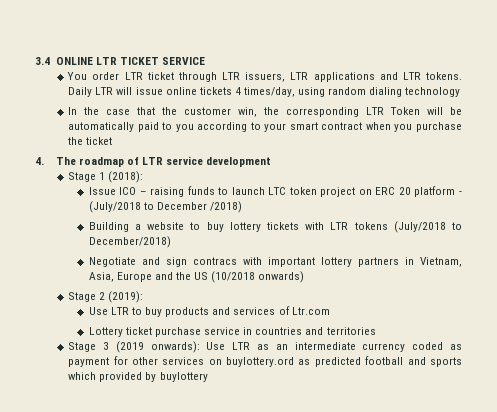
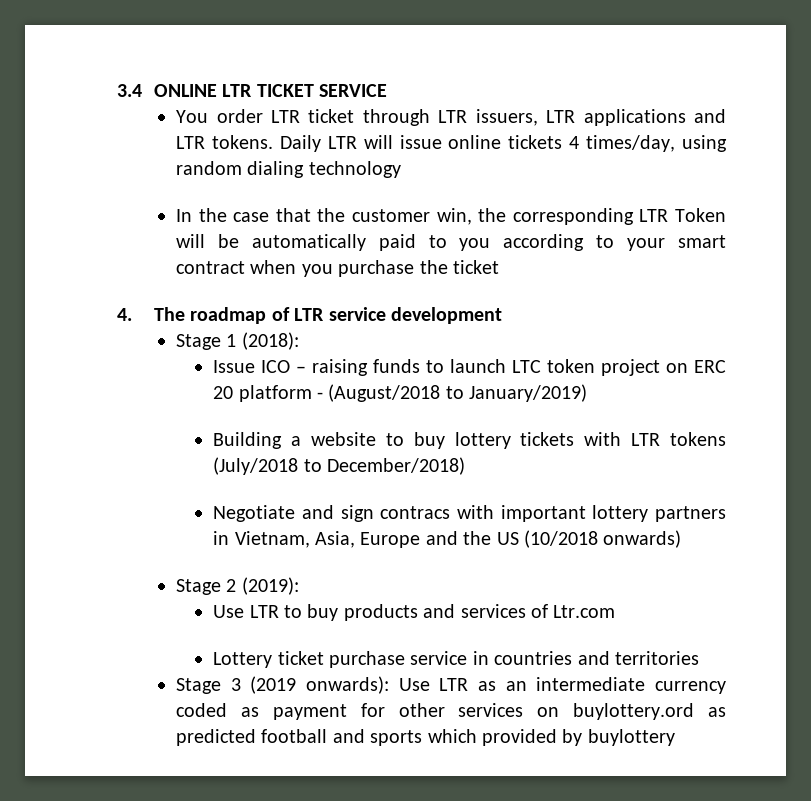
- Issue ICO – raising funds to launch LTC token project on ERC 20 platform - (July/2018 to December /2018)
+ Issue ICO – raising funds to launch LTC token project on ERC 20 platform - (August/2018 to January/2019)

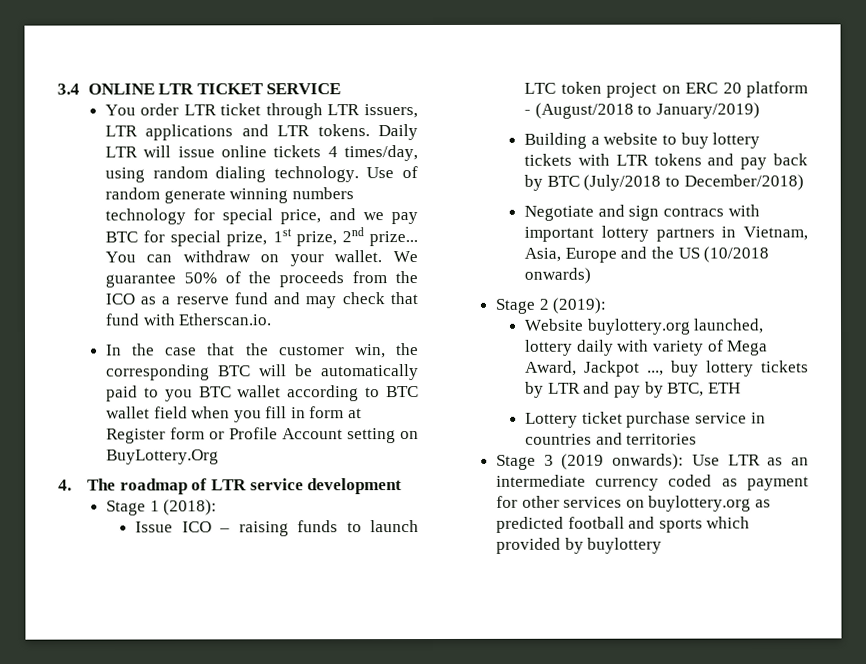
- Daily LTR will issue online tickets 4 times/day, using random dialing technology
+ Daily LTR will issue online tickets 4 times/day, using random dialing technology. Use of random generate winning numbers technology for special price, and we pay BTC for special prize, 1st prize, 2nd prize... You can withdraw on your wallet. We guarantee 50% of the proceeds from the ICO as a reserve fund and may check that fund with Etherscan.io.
- In the case that the customer win, the corresponding LTR Token will be automatically paid to you according to your smart contract when you purchase the ticket
+ In the case that the customer win, the corresponding BTC will be automatically paid to you BTC wallet according to BTC wallet field when you fill in form at Register form or Profile Account setting on BuyLottery.Org
- Building a website to buy lottery tickets with LTR tokens (July/2018 to December/2018)
+ Building a website to buy lottery tickets with LTR tokens and pay back by BTC (July/2018 to December/2018)
- Use LTR to buy products and services of Ltr.com
+ Website buylottery.org launched, lottery daily with variety of Mega Award, Jackpot ..., buy lottery tickets by LTR and pay by BTC, ETH
- Stage 3 (2019 onwards): Use LTR as an intermediate currency coded as payment for other services on buylottery.ord as predicted football and sports which provided by buylottery
+ Stage 3 (2019 onwards): Use LTR as an intermediate currency coded as payment for other services on buylottery.org as predicted football and sports which provided by buylottery

